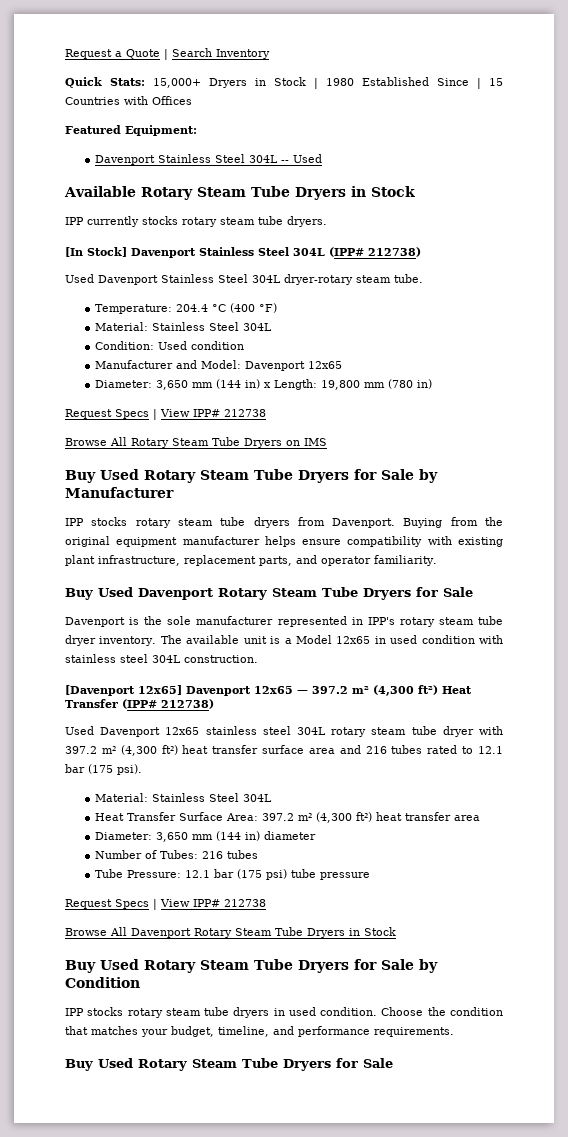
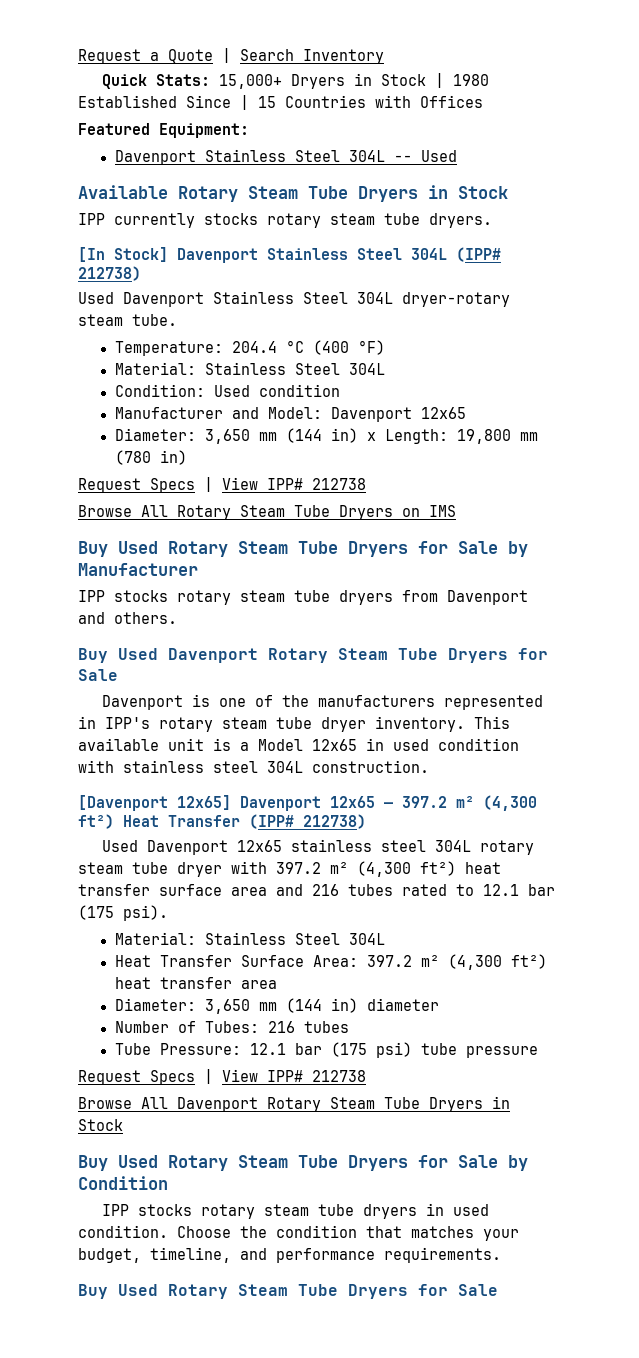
- IPP stocks rotary steam tube dryers from Davenport. Buying from the original equipment manufacturer helps ensure compatibility with existing plant infrastructure, replacement parts, and operator familiarity.
+ IPP stocks rotary steam tube dryers from Davenport and others.
- Davenport is the sole manufacturer represented in IPP's rotary steam tube dryer inventory.
+ Davenport is one of the manufacturers represented in IPP's rotary steam tube dryer inventory.
- The available unit is a Model 12x65 in used condition with stainless steel 304L construction.
+ This available unit is a Model 12x65 in used condition with stainless steel 304L construction.

